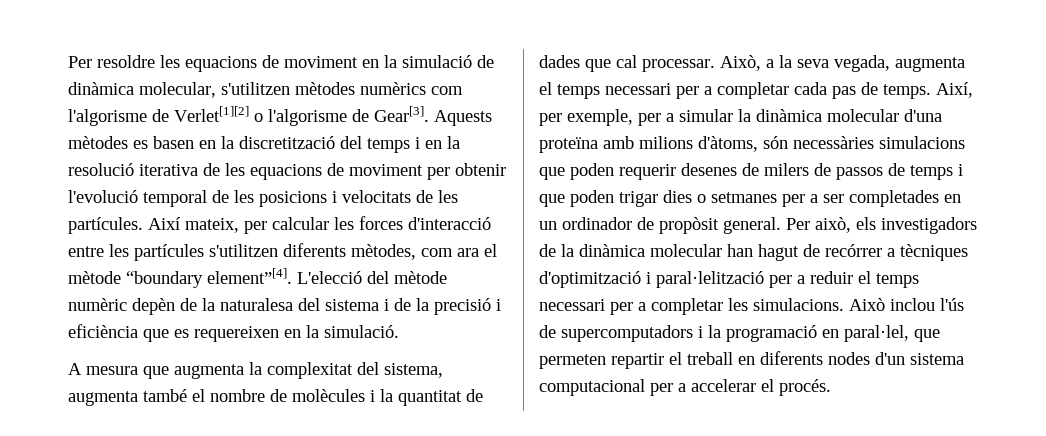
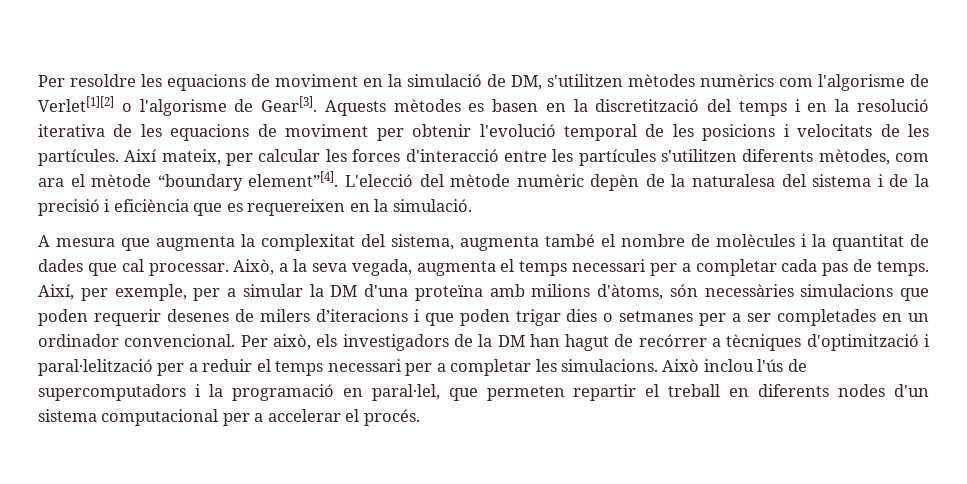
- Per resoldre les equacions de moviment en la simulació de dinàmica molecular, s'utilitzen mètodes numèrics com l'algorisme de Verlet[1][2] o l'algorisme de Gear[3].
+ Per resoldre les equacions de moviment en la simulació de DM, s'utilitzen mètodes numèrics com l'algorisme de Verlet[1][2] o l'algorisme de Gear[3].
- Així, per exemple, per a simular la dinàmica molecular d'una proteïna amb milions d'àtoms, són necessàries simulacions que poden requerir desenes de milers de passos de temps i que poden trigar dies o setmanes per a ser completades en un ordinador de propòsit general.
+ Així, per exemple, per a simular la DM d'una proteïna amb milions d'àtoms, són necessàries simulacions que poden requerir desenes de milers d’iteracions i que poden trigar dies o setmanes per a ser completades en un ordinador convencional.
- Per això, els investigadors de la dinàmica molecular han hagut de recórrer a tècniques d'optimització i paral·lelització per a reduir el temps necessari per a completar les simulacions.
+ Per això, els investigadors de la DM han hagut de recórrer a tècniques d'optimització i paral·lelització per a reduir el temps necessari per a completar les simulacions.

